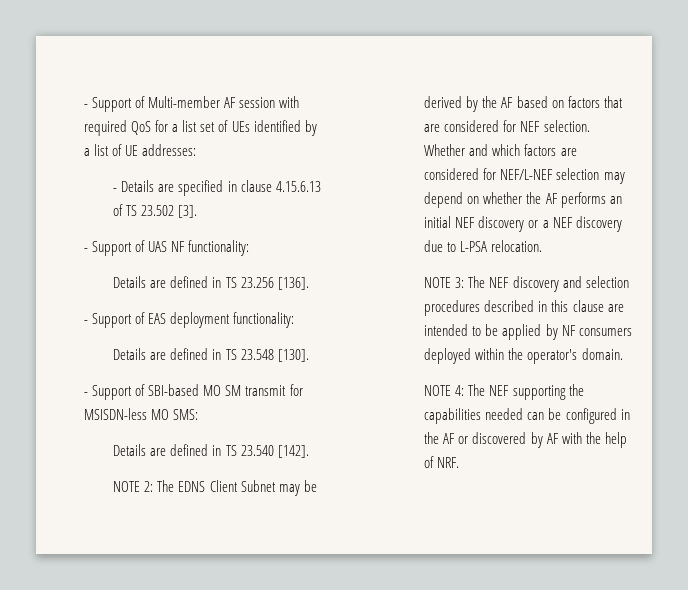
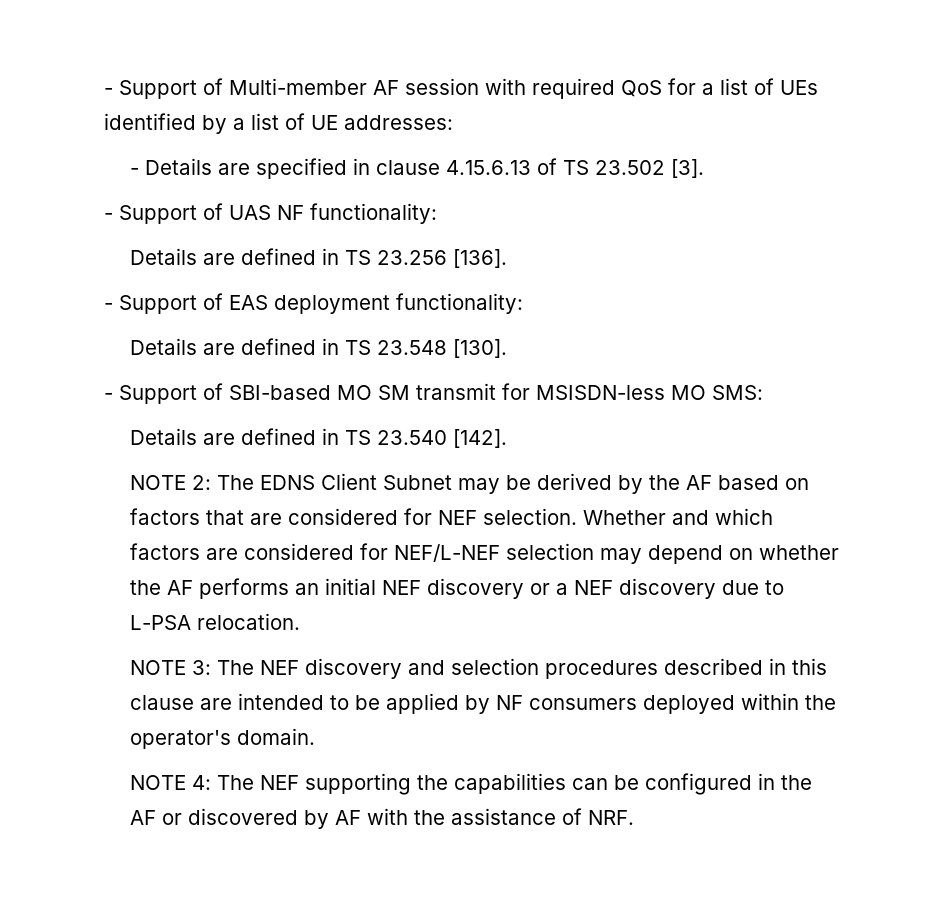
- - Support of Multi-member AF session with required QoS for a list set of UEs identified by a list of UE addresses:
+ - Support of Multi-member AF session with required QoS for a list of UEs identified by a list of UE addresses:
- NOTE 4: The NEF supporting the capabilities needed can be configured in the AF or discovered by AF with the help of NRF.
+ NOTE 4: The NEF supporting the capabilities can be configured in the AF or discovered by AF with the assistance of NRF.

